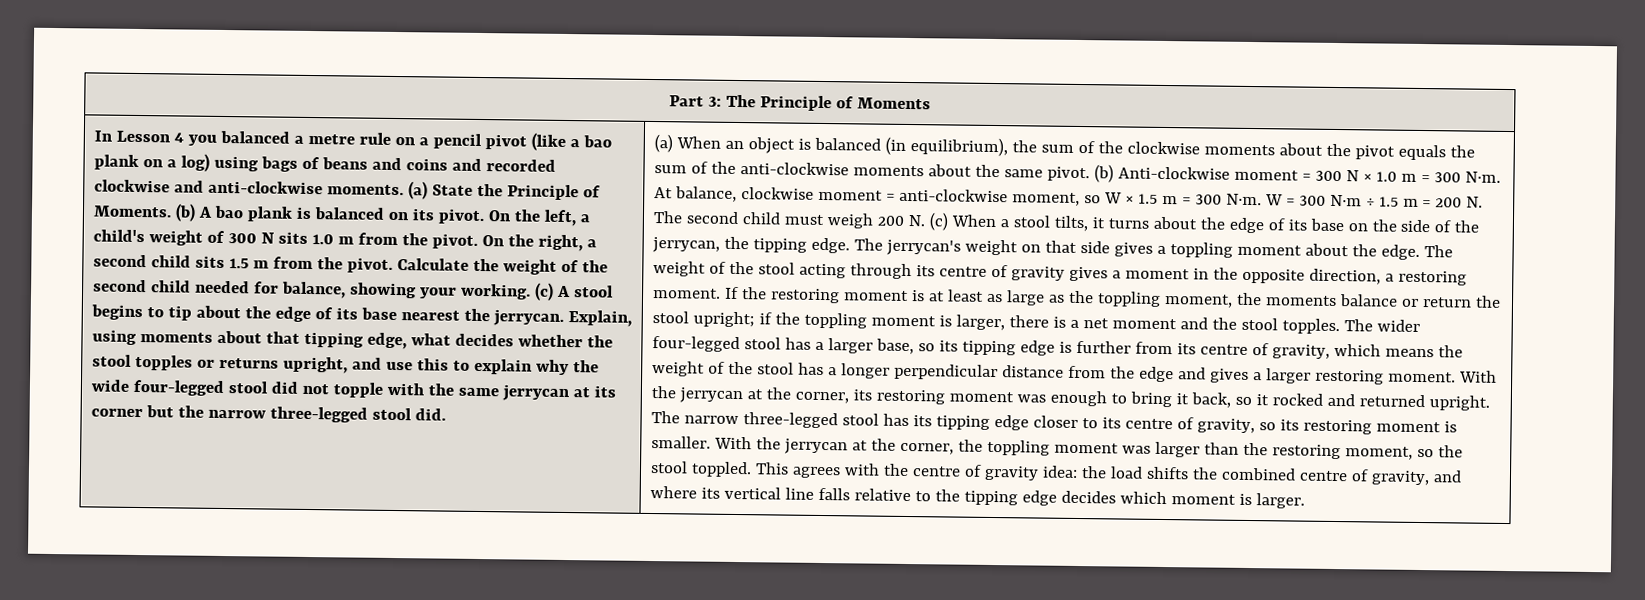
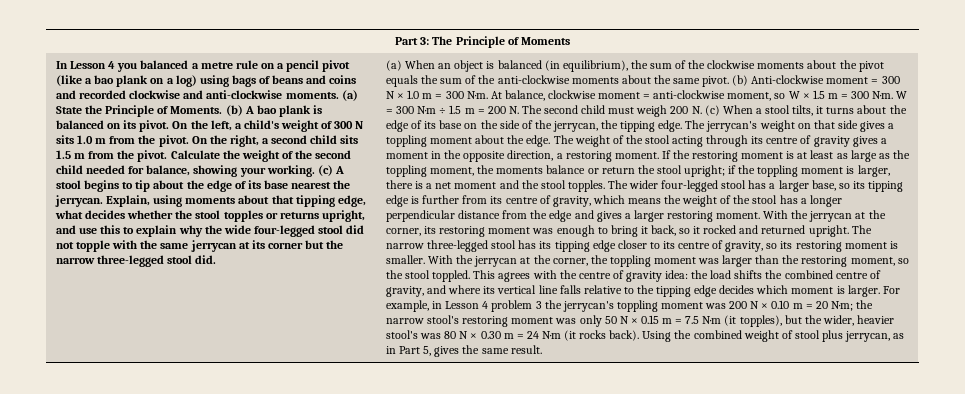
+ For example, in Lesson 4 problem 3 the jerrycan's toppling moment was 200 N × 0.10 m = 20 N·m; the narrow stool's restoring moment was only 50 N × 0.15 m = 7.5 N·m (it topples), but the wider, heavier stool's was 80 N × 0.30 m = 24 N·m (it rocks back). Using the combined weight of stool plus jerrycan, as in Part 5, gives the same result.

